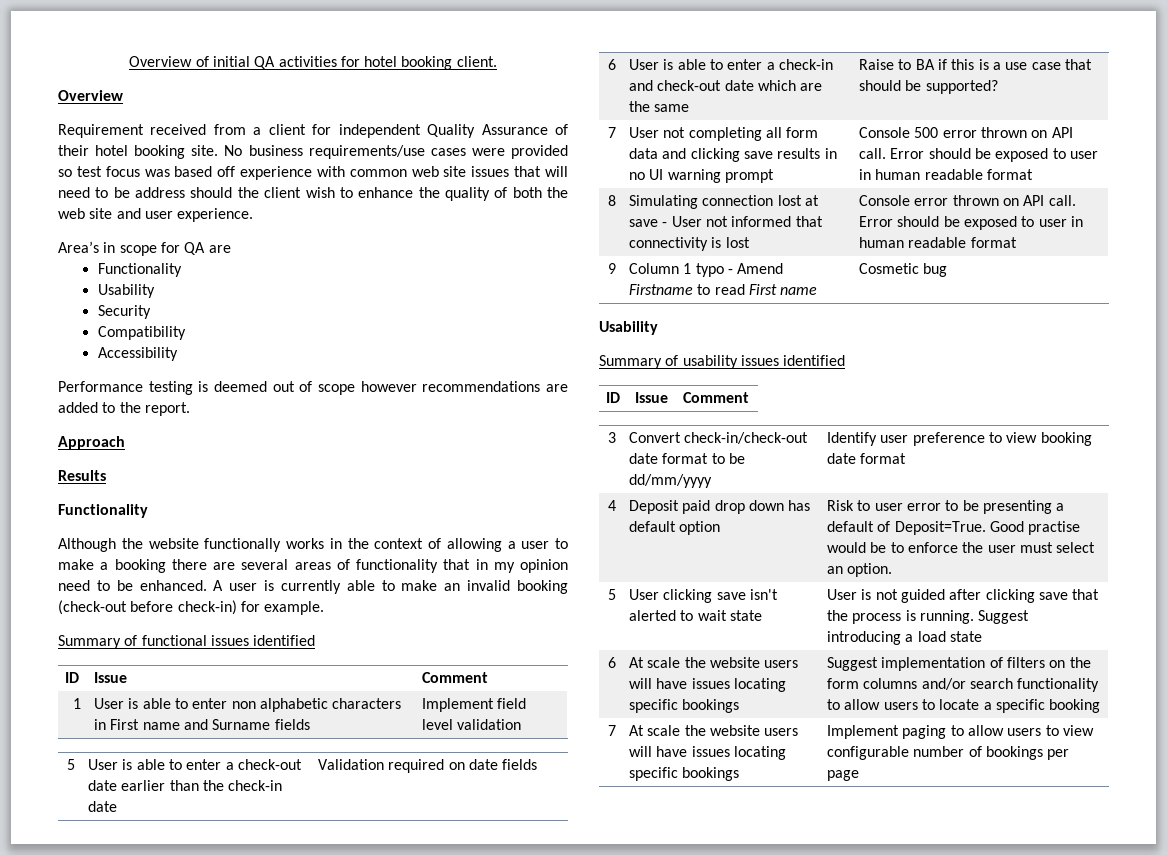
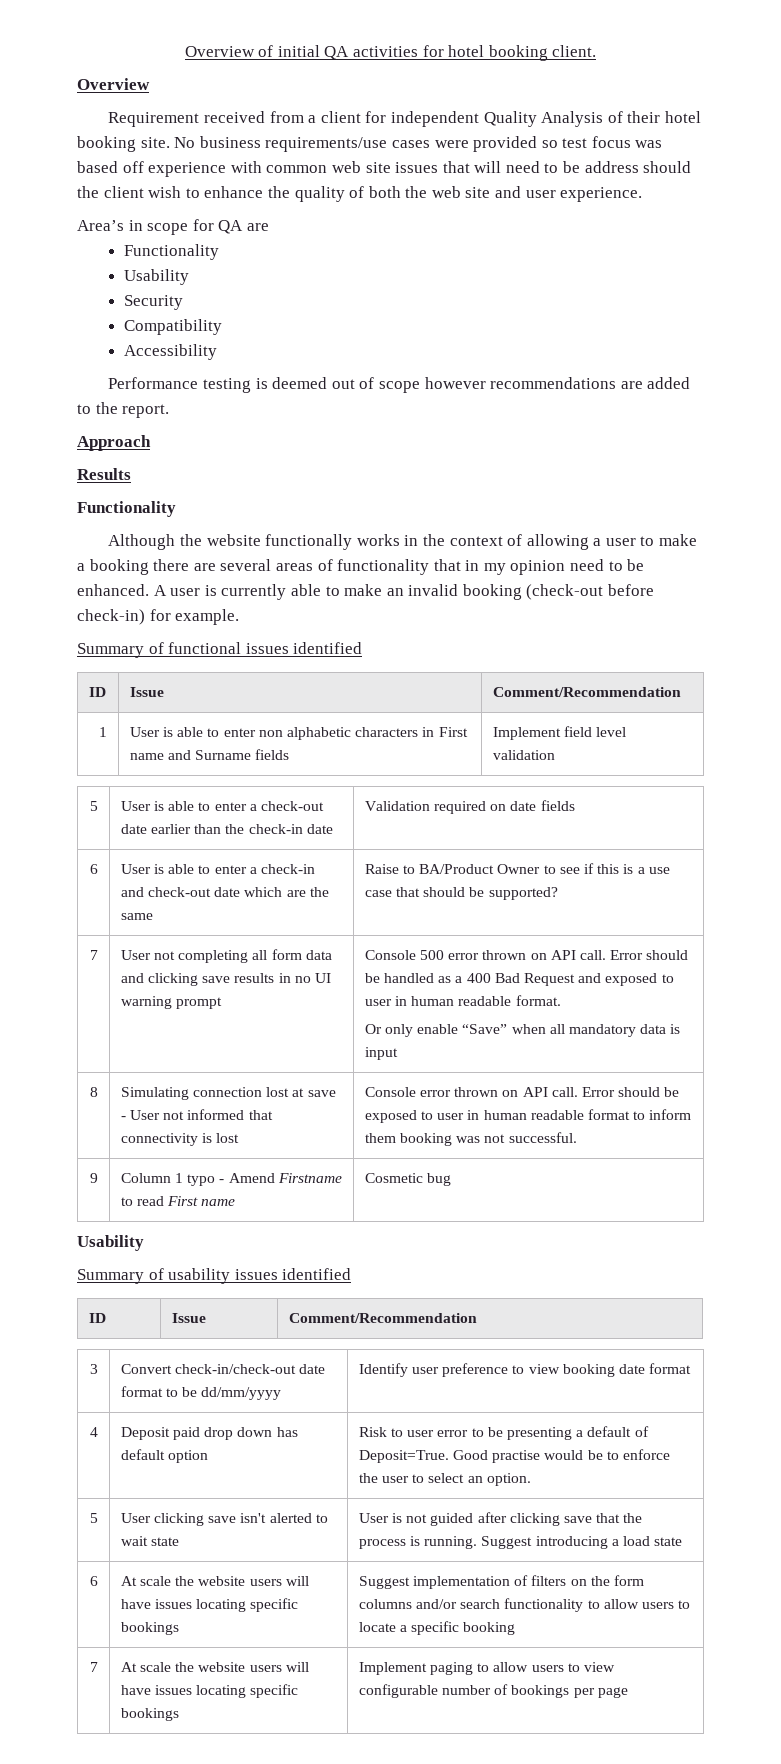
- Requirement received from a client for independent Quality Assurance of their hotel booking site.
+ Requirement received from a client for independent Quality Analysis of their hotel booking site.
  Summary of functional issues identified
- ID | Issue | Comment
+ ID | Issue | Comment/Recommendation
- 6 | User is able to enter a check-in and check-out date which are the same | Raise to BA if this is a use case that should be supported?
+ 6 | User is able to enter a check-in and check-out date which are the same | Raise to BA/Product Owner to see if this is a use case that should be supported?
- Console 500 error thrown on API call. Error should be exposed to user in human readable format
+ Console 500 error thrown on API call. Error should be handled as a 400 Bad Request and exposed to user in human readable format.
+ Or only enable “Save” when all mandatory data is input
- 8 | Simulating connection lost at save - User not informed that connectivity is lost | Console error thrown on API call. Error should be exposed to user in human readable format
+ 8 | Simulating connection lost at save - User not informed that connectivity is lost | Console error thrown on API call. Error should be exposed to user in human readable format to inform them booking was not successful.
  Summary of usability issues identified
- ID | Issue | Comment
+ ID | Issue | Comment/Recommendation
- 4 | Deposit paid drop down has default option | Risk to user error to be presenting a default of Deposit=True. Good practise would be to enforce the user must select an option.
+ 4 | Deposit paid drop down has default option | Risk to user error to be presenting a default of Deposit=True. Good practise would be to enforce the user to select an option.

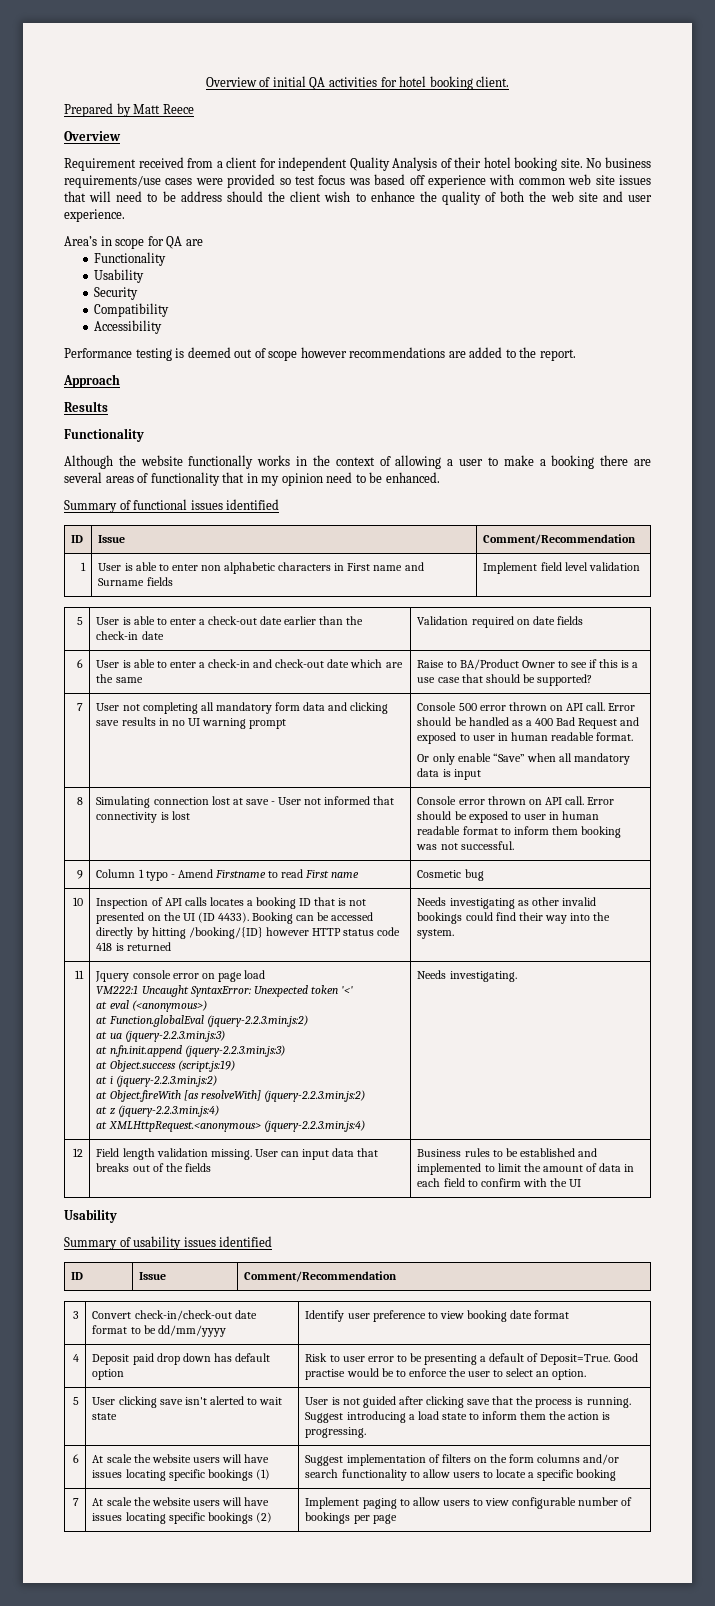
+ Prepared by Matt Reece
- A user is currently able to make an invalid booking (check-out before check-in) for example.
- User not completing all form data and clicking save results in no UI warning prompt
+ User not completing all mandatory form data and clicking save results in no UI warning prompt
+ 10 | Inspection of API calls locates a booking ID that is not presented on the UI (ID 4433). Booking can be accessed directly by hitting /booking/{ID} however HTTP status code 418 is returned | Needs investigating as other invalid bookings could find their way into the system.
+ 11 | Jquery console error on page load
+ VM222:1 Uncaught SyntaxError: Unexpected token '<'
+ at eval (<anonymous>)
+ at Function.globalEval (jquery-2.2.3.min.js:2)
+ at ua (jquery-2.2.3.min.js:3)
+ at n.fn.init.append (jquery-2.2.3.min.js:3)
+ at Object.success (script.js:19)
+ at i (jquery-2.2.3.min.js:2)
+ at Object.fireWith [as resolveWith] (jquery-2.2.3.min.js:2)
+ at z (jquery-2.2.3.min.js:4)
+ at XMLHttpRequest.<anonymous> (jquery-2.2.3.min.js:4) | Needs investigating.
+ 12 | Field length validation missing. User can input data that breaks out of the fields | Business rules to be established and implemented to limit the amount of data in each field to confirm with the UI
- 5 | User clicking save isn't alerted to wait state | User is not guided after clicking save that the process is running. Suggest introducing a load state
+ 5 | User clicking save isn't alerted to wait state | User is not guided after clicking save that the process is running. Suggest introducing a load state to inform them the action is progressing.
- 6 | At scale the website users will have issues locating specific bookings | Suggest implementation of filters on the form columns and/or search functionality to allow users to locate a specific booking
+ 6 | At scale the website users will have issues locating specific bookings (1) | Suggest implementation of filters on the form columns and/or search functionality to allow users to locate a specific booking
- 7 | At scale the website users will have issues locating specific bookings | Implement paging to allow users to view configurable number of bookings per page
+ 7 | At scale the website users will have issues locating specific bookings (2) | Implement paging to allow users to view configurable number of bookings per page

